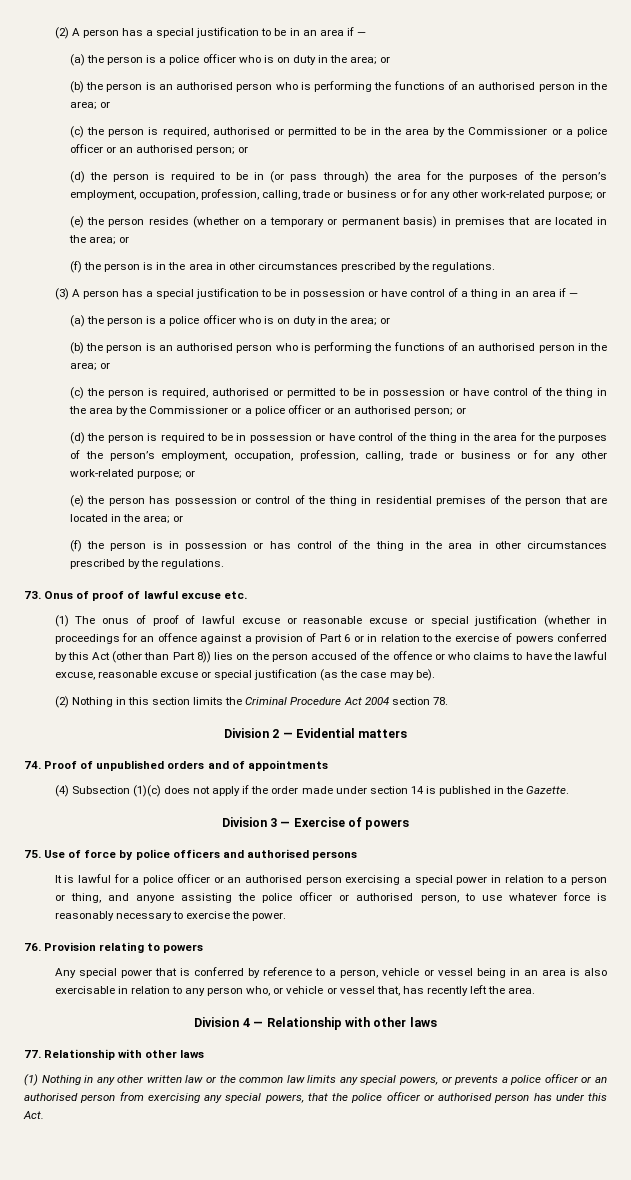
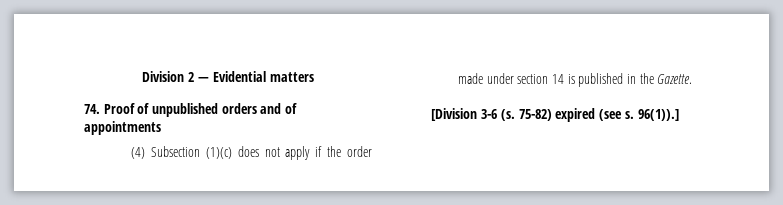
- (2) A person has a special justification to be in an area if —
- (a) the person is a police officer who is on duty in the area; or
- (b) the person is an authorised person who is performing the functions of an authorised person in the area; or
- (c) the person is required, authorised or permitted to be in the area by the Commissioner or a police officer or an authorised person; or
- (d) the person is required to be in (or pass through) the area for the purposes of the person’s employment, occupation, profession, calling, trade or business or for any other work-related purpose; or
- (e) the person resides (whether on a temporary or permanent basis) in premises that are located in the area; or
- (f) the person is in the area in other circumstances prescribed by the regulations.
- (3) A person has a special justification to be in possession or have control of a thing in an area if —
- (a) the person is a police officer who is on duty in the area; or
- (b) the person is an authorised person who is performing the functions of an authorised person in the area; or
- (c) the person is required, authorised or permitted to be in possession or have control of the thing in the area by the Commissioner or a police officer or an authorised person; or
- (d) the person is required to be in possession or have control of the thing in the area for the purposes of the person’s employment, occupation, profession, calling, trade or business or for any other work-related purpose; or
- (e) the person has possession or control of the thing in residential premises of the person that are located in the area; or
- (f) the person is in possession or has control of the thing in the area in other circumstances prescribed by the regulations.
- 73. Onus of proof of lawful excuse etc.
- (1) The onus of proof of lawful excuse or reasonable excuse or special justification (whether in proceedings for an offence against a provision of Part 6 or in relation to the exercise of powers conferred by this Act (other than Part 8)) lies on the person accused of the offence or who claims to have the lawful excuse, reasonable excuse or special justification (as the case may be).
- (2) Nothing in this section limits the Criminal Procedure Act 2004 section 78.
- Division 3 — Exercise of powers
- 75. Use of force by police officers and authorised persons
- It is lawful for a police officer or an authorised person exercising a special power in relation to a person or thing, and anyone assisting the police officer or authorised person, to use whatever force is reasonably necessary to exercise the power.
- 76. Provision relating to powers
- Any special power that is conferred by reference to a person, vehicle or vessel being in an area is also exercisable in relation to any person who, or vehicle or vessel that, has recently left the area.
- Division 4 — Relationship with other laws
- 77. Relationship with other laws
- (1) Nothing in any other written law or the common law limits any special powers, or prevents a police officer or an authorised person from exercising any special powers, that the police officer or authorised person has under this Act.
+ [Division 3-6 (s. 75-82) expired (see s. 96(1)).]

